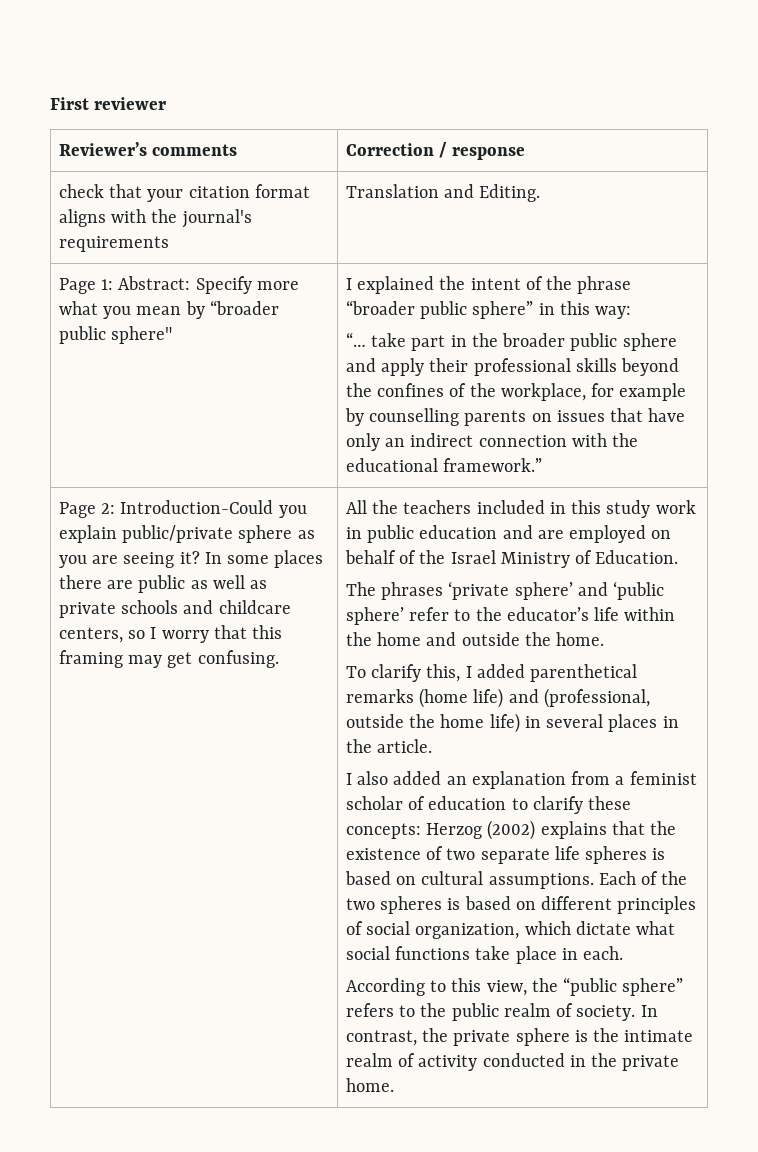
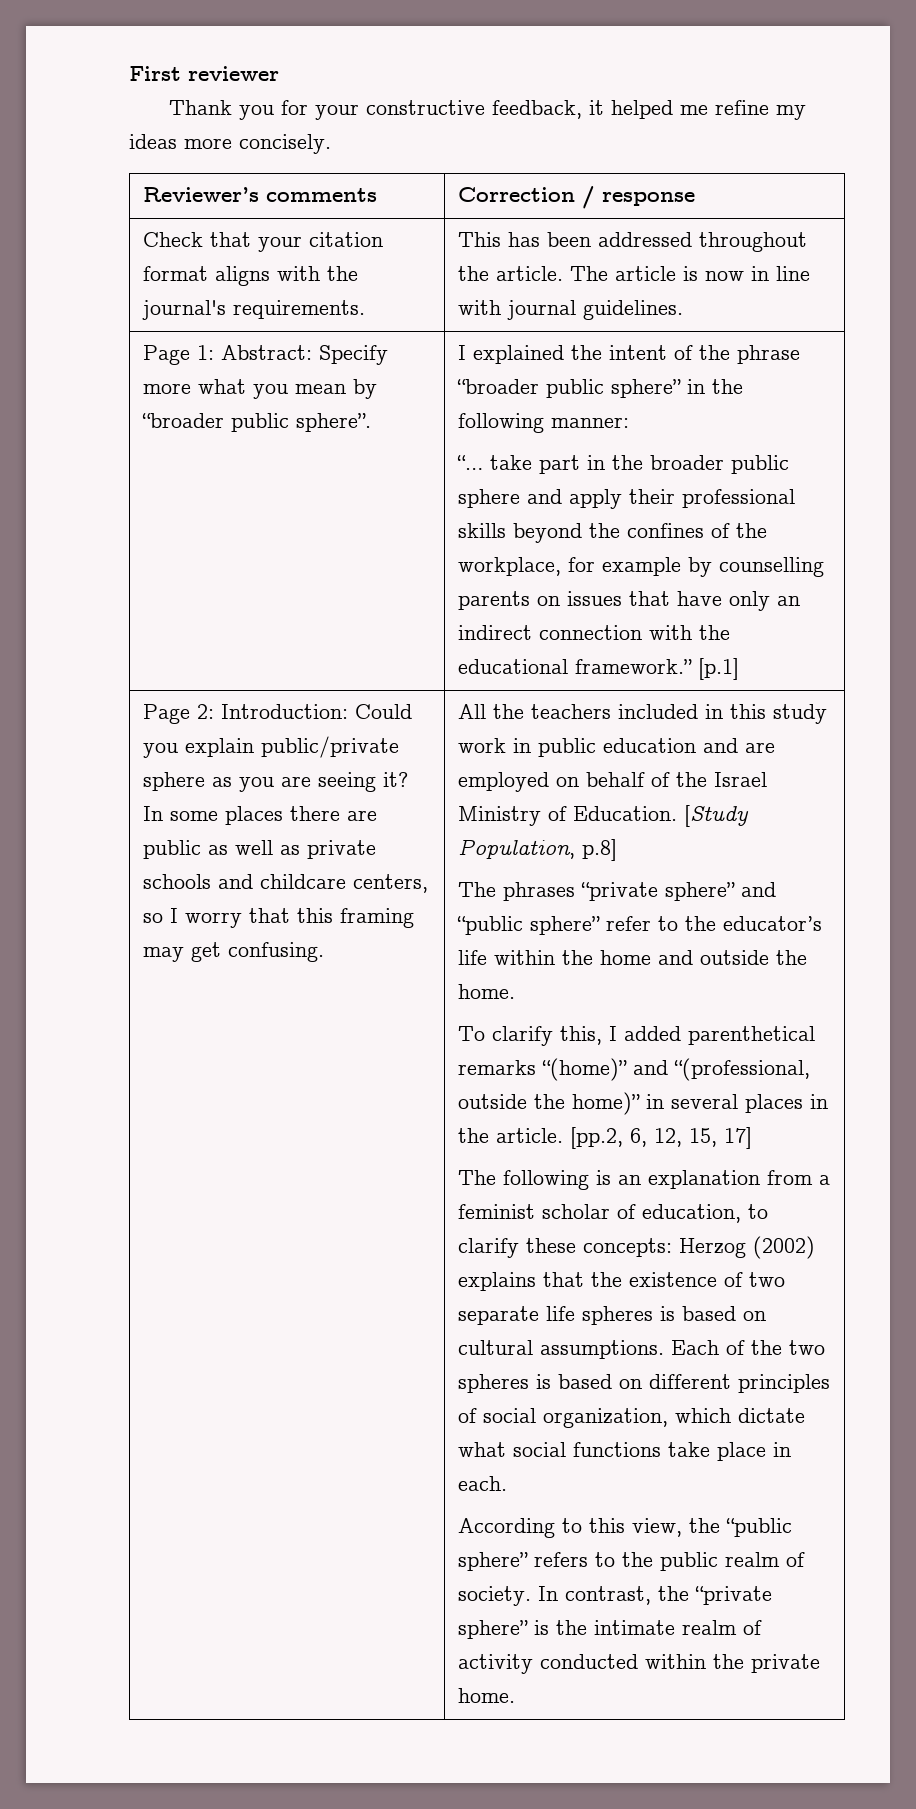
+ Thank you for your constructive feedback, it helped me refine my ideas more concisely.
- check that your citation format aligns with the journal's requirements | Translation and Editing.
+ Check that your citation format aligns with the journal's requirements. | This has been addressed throughout the article. The article is now in line with journal guidelines.
- Page 1: Abstract: Specify more what you mean by “broader public sphere"
+ Page 1: Abstract: Specify more what you mean by “broader public sphere”.
- I explained the intent of the phrase “broader public sphere” in this way:
+ I explained the intent of the phrase “broader public sphere” in the following manner:
+ [p.1]
- Page 2: Introduction-Could you explain public/private sphere as you are seeing it?
+ Page 2: Introduction: Could you explain public/private sphere as you are seeing it?
+ [Study Population, p.8]
- The phrases ‘private sphere’ and ‘public sphere’ refer to the educator’s life within the home and outside the home.
+ The phrases “private sphere” and “public sphere” refer to the educator’s life within the home and outside the home.
- To clarify this, I added parenthetical remarks (home life) and (professional, outside the home life) in several places in the article.
- I also added an explanation from a feminist scholar of education to clarify these concepts: Herzog (2002) explains that the existence of two separate life spheres is based on cultural assumptions.
+ To clarify this, I added parenthetical remarks “(home)” and “(professional, outside the home)” in several places in the article. [pp.2, 6, 12, 15, 17]
+ The following is an explanation from a feminist scholar of education, to clarify these concepts: Herzog (2002) explains that the existence of two separate life spheres is based on cultural assumptions.
- In contrast, the private sphere is the intimate realm of activity conducted in the private home.
+ In contrast, the “private sphere” is the intimate realm of activity conducted within the private home.

